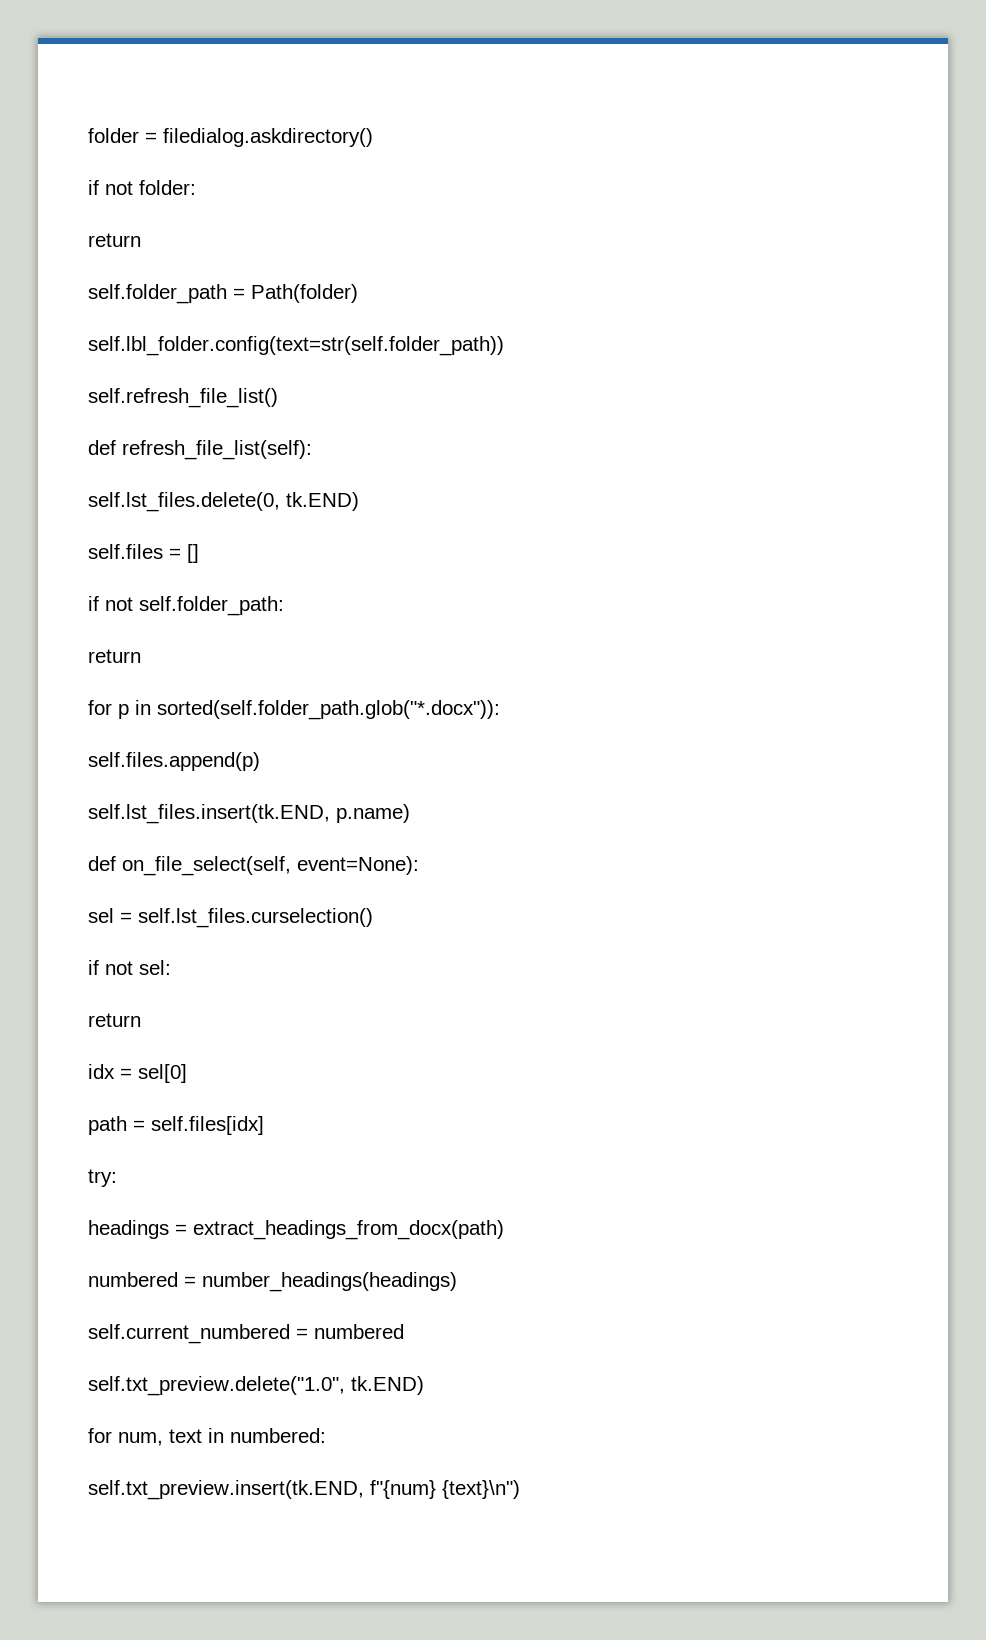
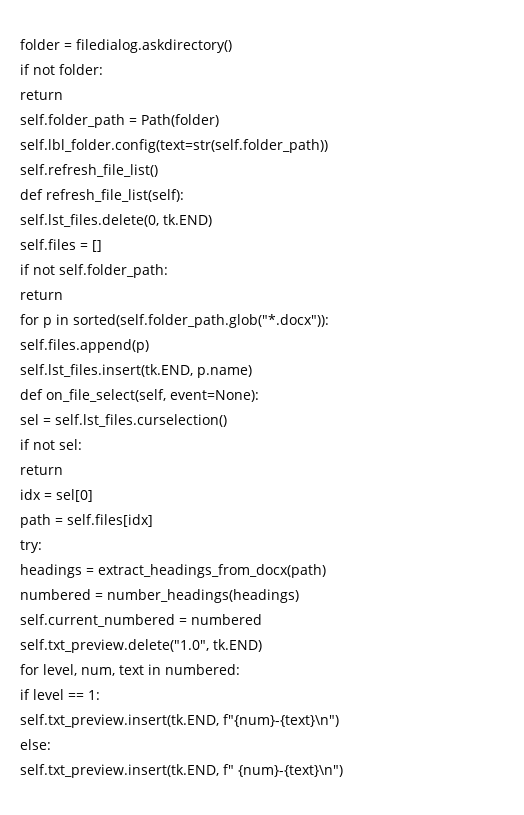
- for num, text in numbered:
+ for level, num, text in numbered:
- self.txt_preview.insert(tk.END, f"{num} {text}\n")
+ if level == 1:
+ self.txt_preview.insert(tk.END, f"{num}-{text}\n")
+ else:
+ self.txt_preview.insert(tk.END, f" {num}-{text}\n")

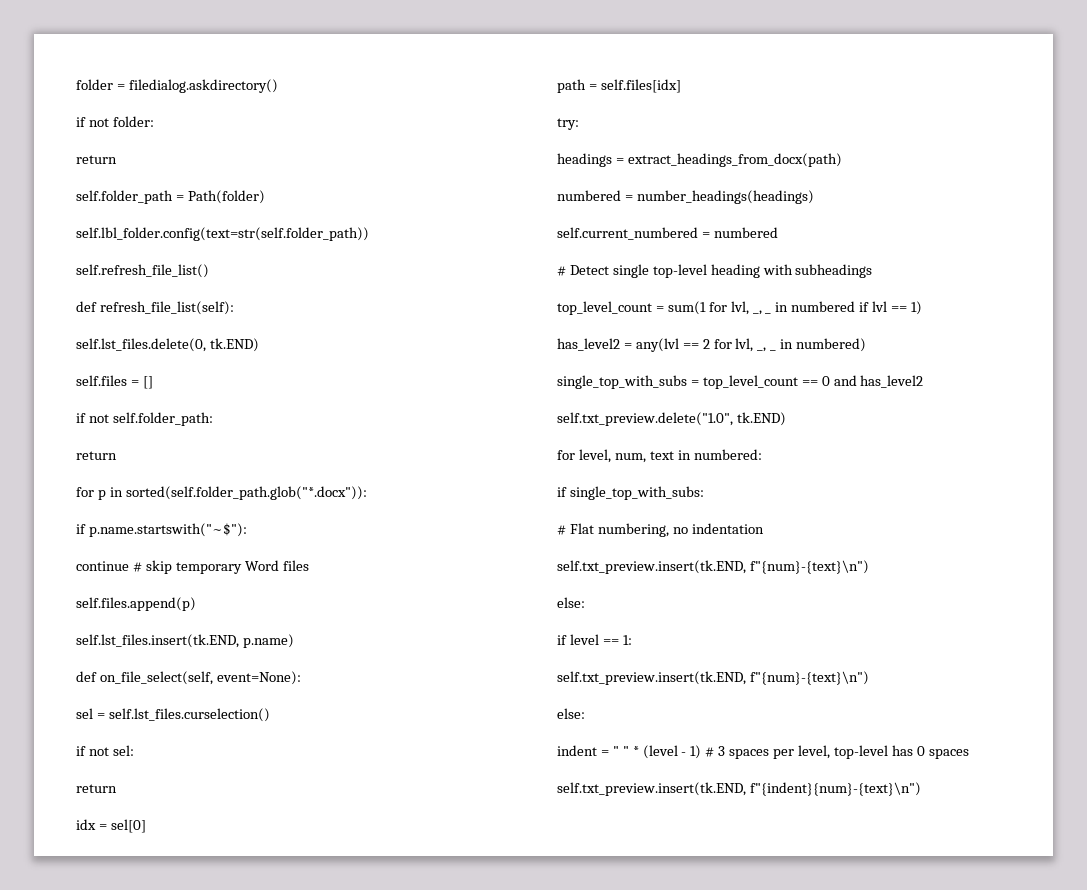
+ if p.name.startswith("~$"):
+ continue # skip temporary Word files
+ # Detect single top-level heading with subheadings
+ top_level_count = sum(1 for lvl, _, _ in numbered if lvl == 1)
+ has_level2 = any(lvl == 2 for lvl, _, _ in numbered)
+ single_top_with_subs = top_level_count == 0 and has_level2
+ if single_top_with_subs:
+ # Flat numbering, no indentation
+ self.txt_preview.insert(tk.END, f"{num}-{text}\n")
+ else:
- self.txt_preview.insert(tk.END, f" {num}-{text}\n")
+ indent = " " * (level - 1) # 3 spaces per level, top-level has 0 spaces
+ self.txt_preview.insert(tk.END, f"{indent}{num}-{text}\n")

